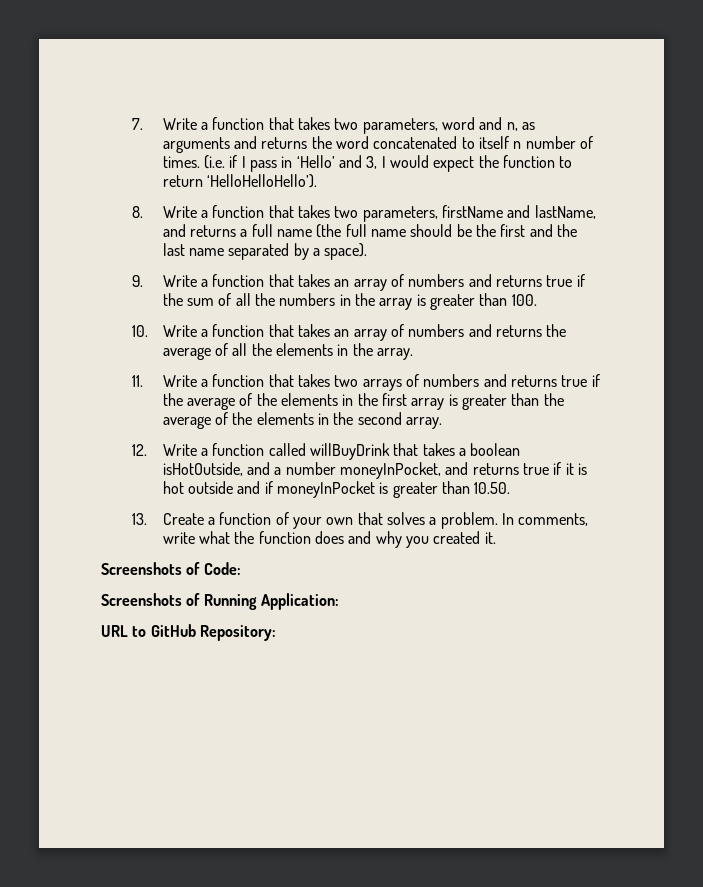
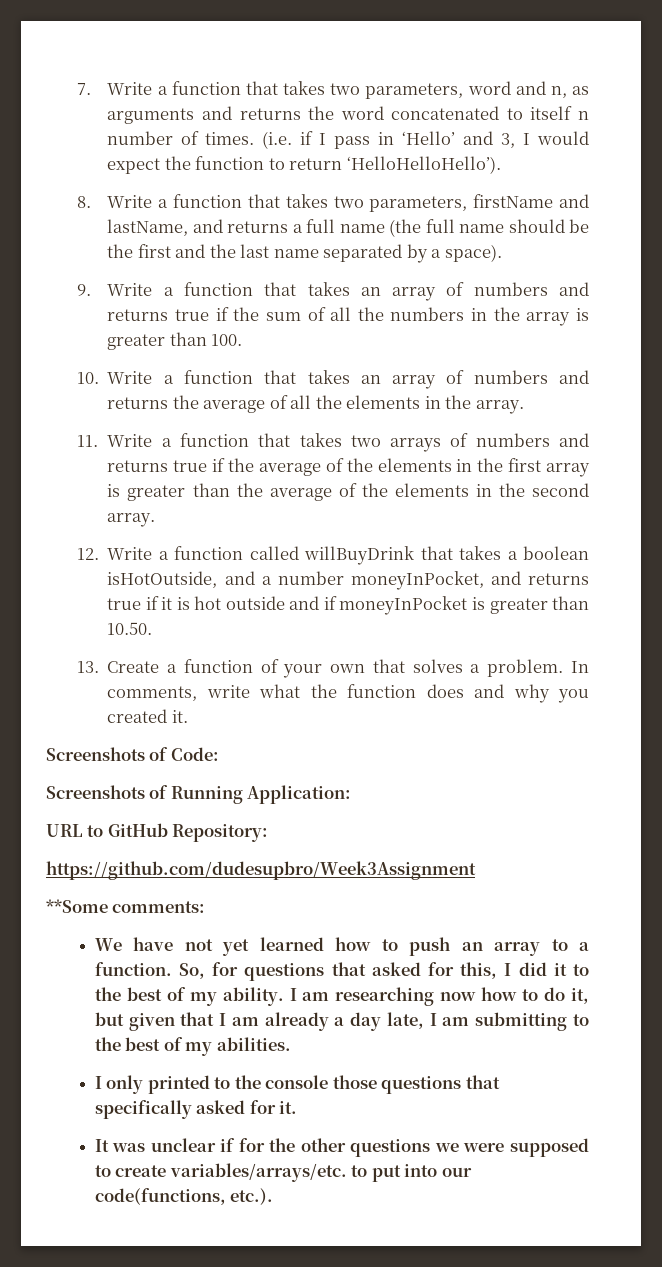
+ https://github.com/dudesupbro/Week3Assignment
+ **Some comments:
+ We have not yet learned how to push an array to a function. So, for questions that asked for this, I did it to the best of my ability. I am researching now how to do it, but given that I am already a day late, I am submitting to the best of my abilities.
+ I only printed to the console those questions that specifically asked for it.
+ It was unclear if for the other questions we were supposed to create variables/arrays/etc. to put into our code(functions, etc.).

